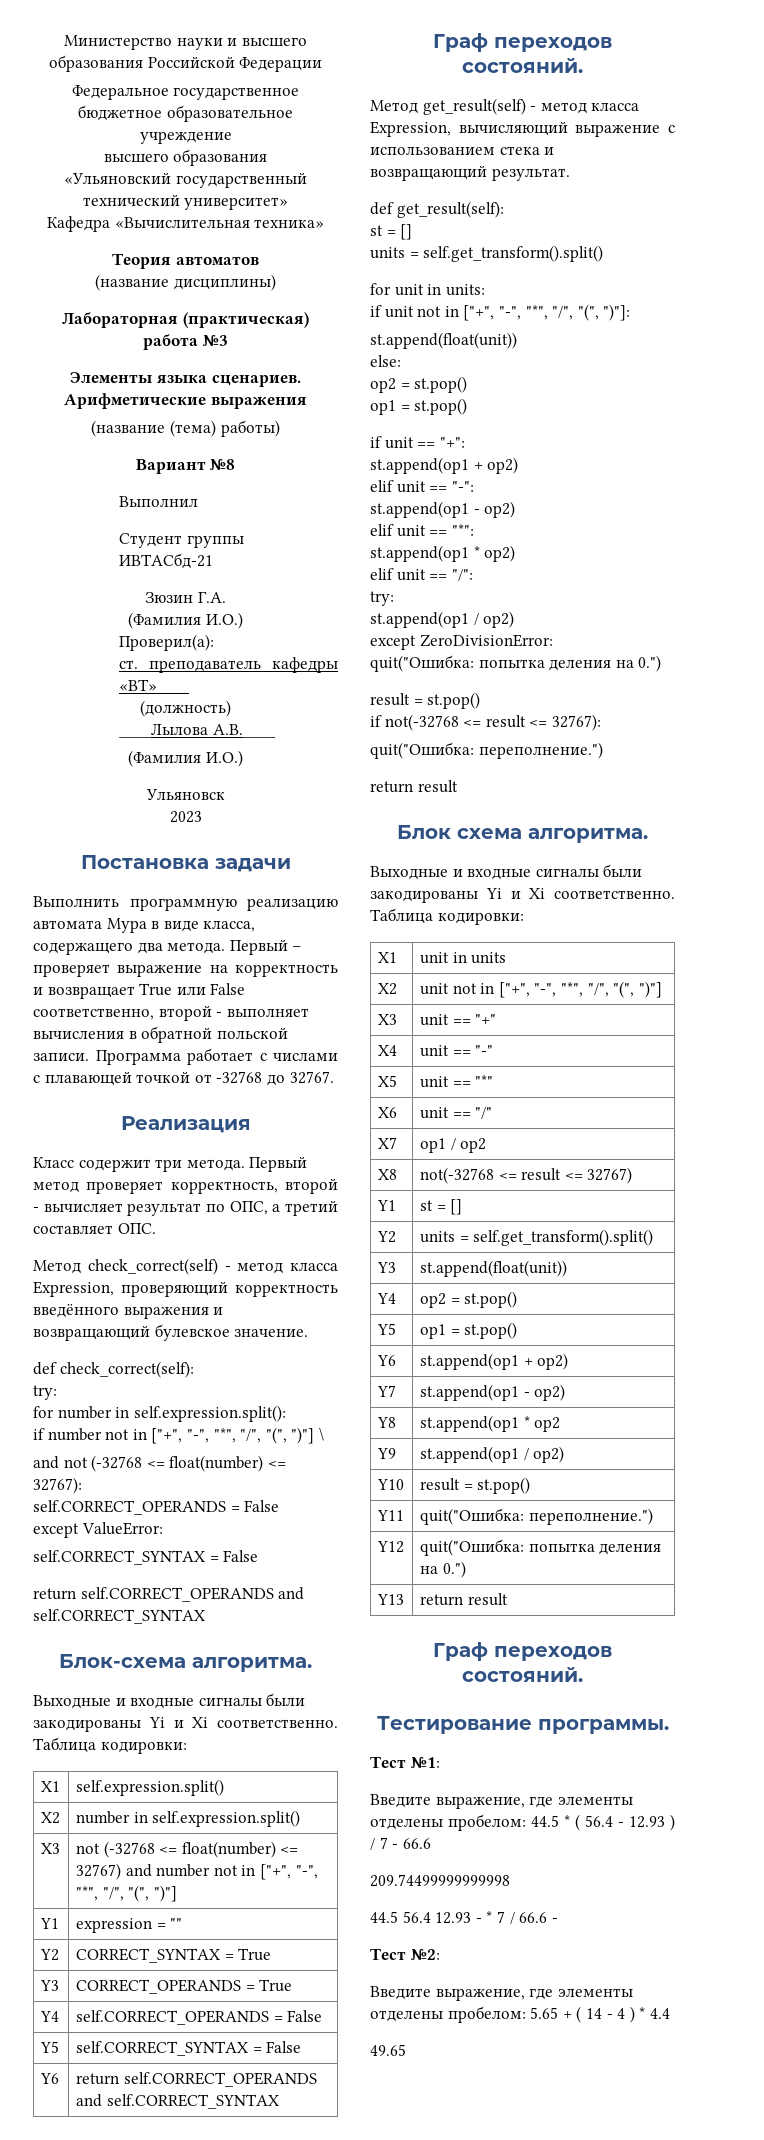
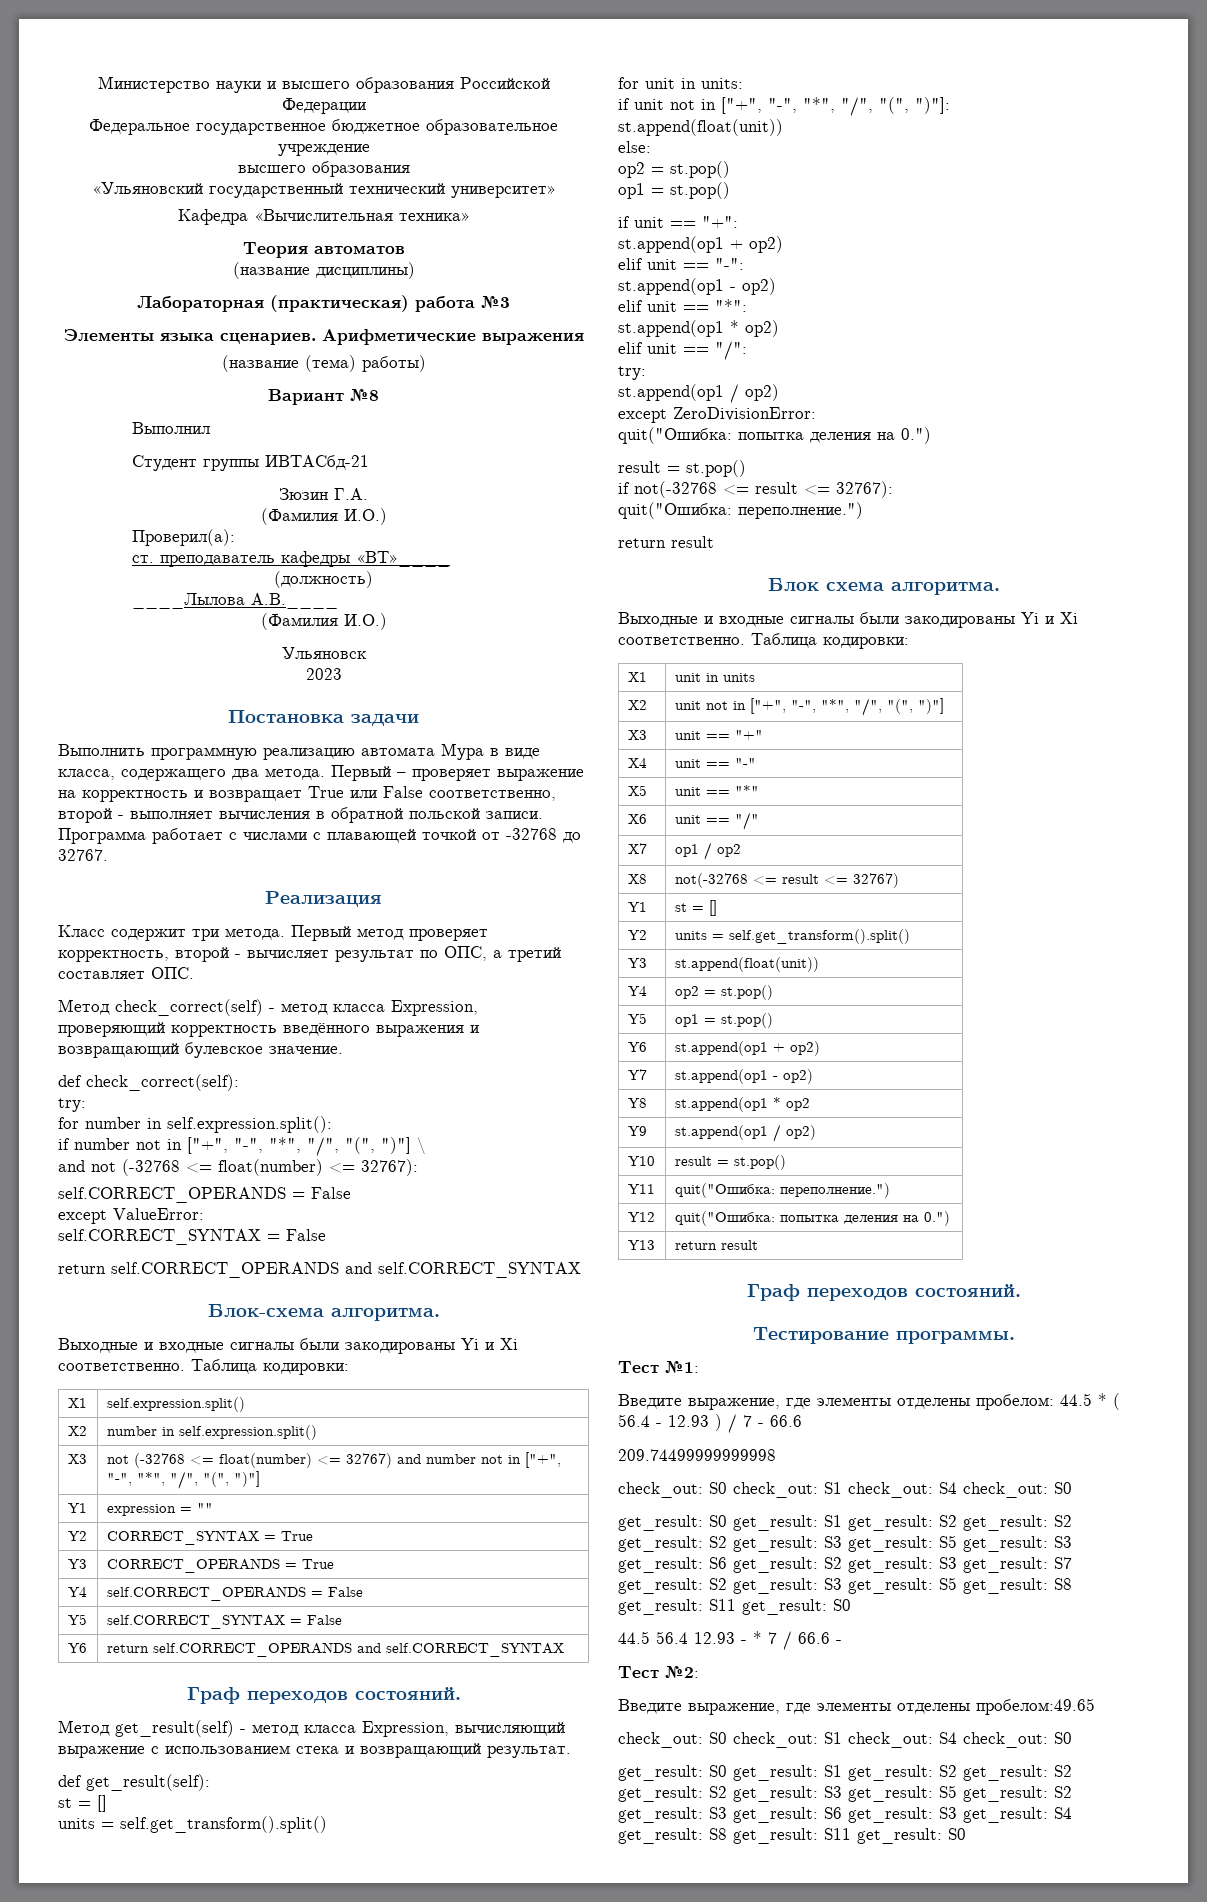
  209.74499999999998
+ check_out: S0 check_out: S1 check_out: S4 check_out: S0
+ get_result: S0 get_result: S1 get_result: S2 get_result: S2 get_result: S2 get_result: S3 get_result: S5 get_result: S3 get_result: S6 get_result: S2 get_result: S3 get_result: S7 get_result: S2 get_result: S3 get_result: S5 get_result: S8 get_result: S11 get_result: S0
- Введите выражение, где элементы отделены пробелом: 5.65 + ( 14 - 4 ) * 4.4
- 49.65
+ Введите выражение, где элементы отделены пробелом:49.65
+ check_out: S0 check_out: S1 check_out: S4 check_out: S0
+ get_result: S0 get_result: S1 get_result: S2 get_result: S2 get_result: S2 get_result: S3 get_result: S5 get_result: S2 get_result: S3 get_result: S6 get_result: S3 get_result: S4 get_result: S8 get_result: S11 get_result: S0

